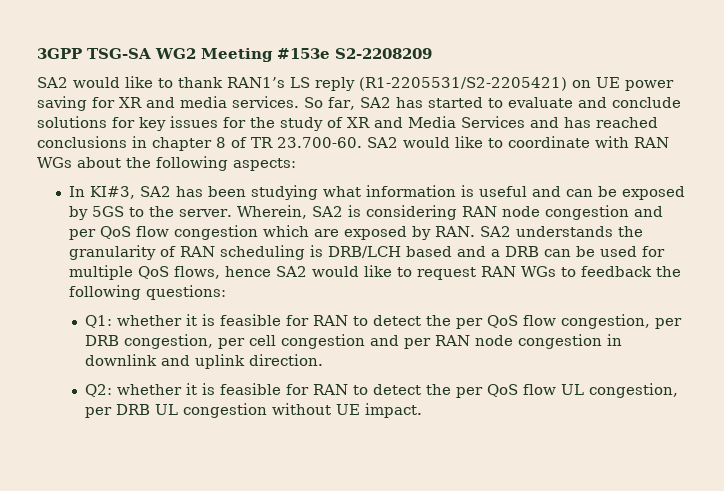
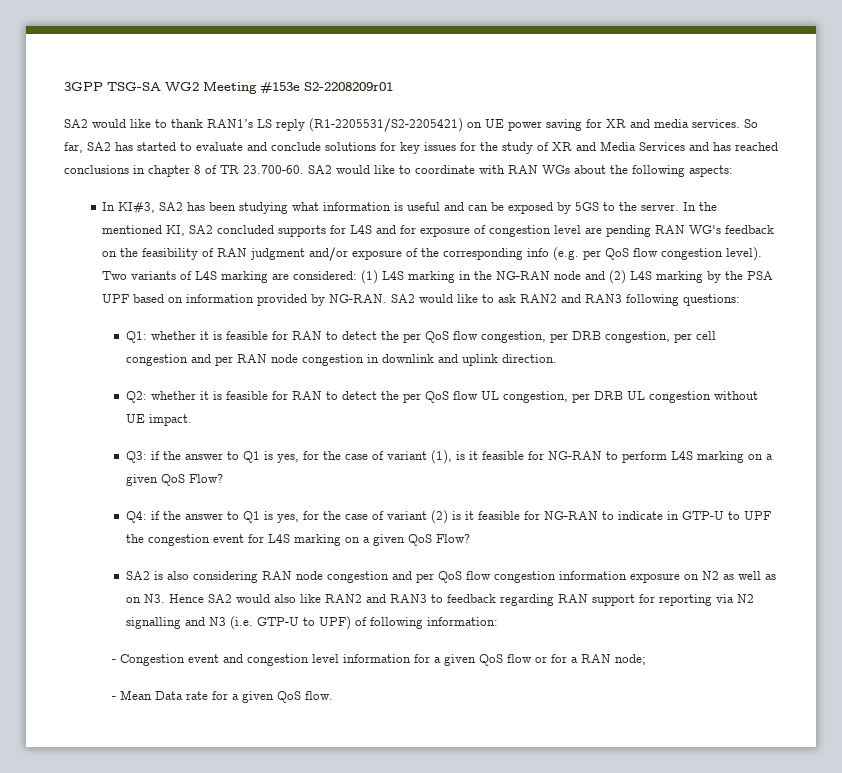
- 3GPP TSG-SA WG2 Meeting #153e S2-2208209
+ 3GPP TSG-SA WG2 Meeting #153e S2-2208209r01
- Wherein, SA2 is considering RAN node congestion and per QoS flow congestion which are exposed by RAN. SA2 understands the granularity of RAN scheduling is DRB/LCH based and a DRB can be used for multiple QoS flows, hence SA2 would like to request RAN WGs to feedback the following questions:
+ In the mentioned KI, SA2 concluded supports for L4S and for exposure of congestion level are pending RAN WG's feedback on the feasibility of RAN judgment and/or exposure of the corresponding info (e.g. per QoS flow congestion level). Two variants of L4S marking are considered: (1) L4S marking in the NG-RAN node and (2) L4S marking by the PSA UPF based on information provided by NG-RAN. SA2 would like to ask RAN2 and RAN3 following questions:
+ Q3: if the answer to Q1 is yes, for the case of variant (1), is it feasible for NG-RAN to perform L4S marking on a given QoS Flow?
+ Q4: if the answer to Q1 is yes, for the case of variant (2) is it feasible for NG-RAN to indicate in GTP-U to UPF the congestion event for L4S marking on a given QoS Flow?
+ SA2 is also considering RAN node congestion and per QoS flow congestion information exposure on N2 as well as on N3. Hence SA2 would also like RAN2 and RAN3 to feedback regarding RAN support for reporting via N2 signalling and N3 (i.e. GTP-U to UPF) of following information:
+ - Congestion event and congestion level information for a given QoS flow or for a RAN node;
+ - Mean Data rate for a given QoS flow.

